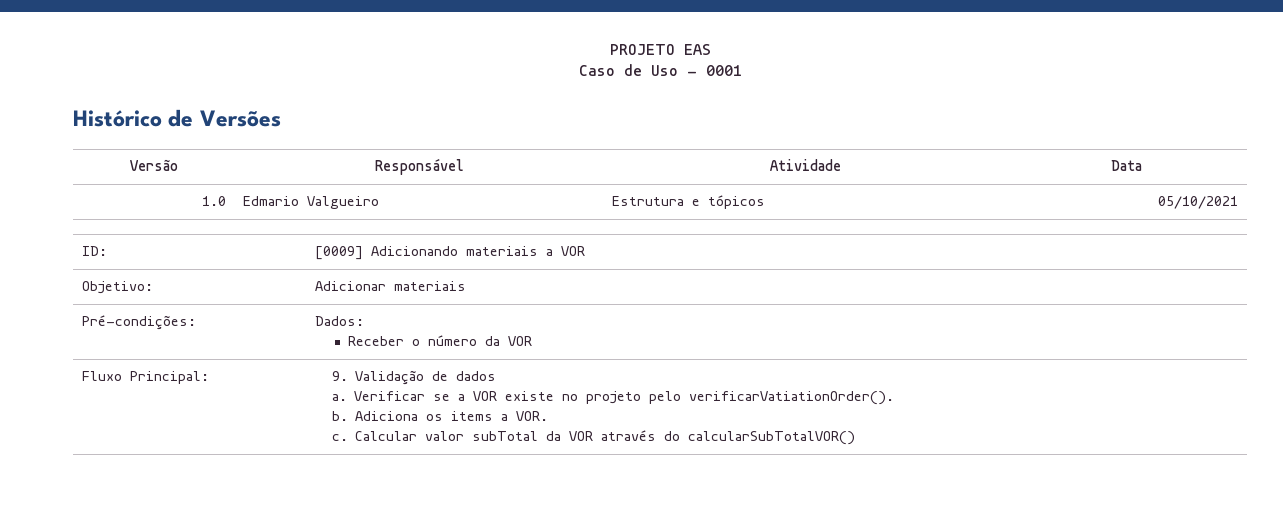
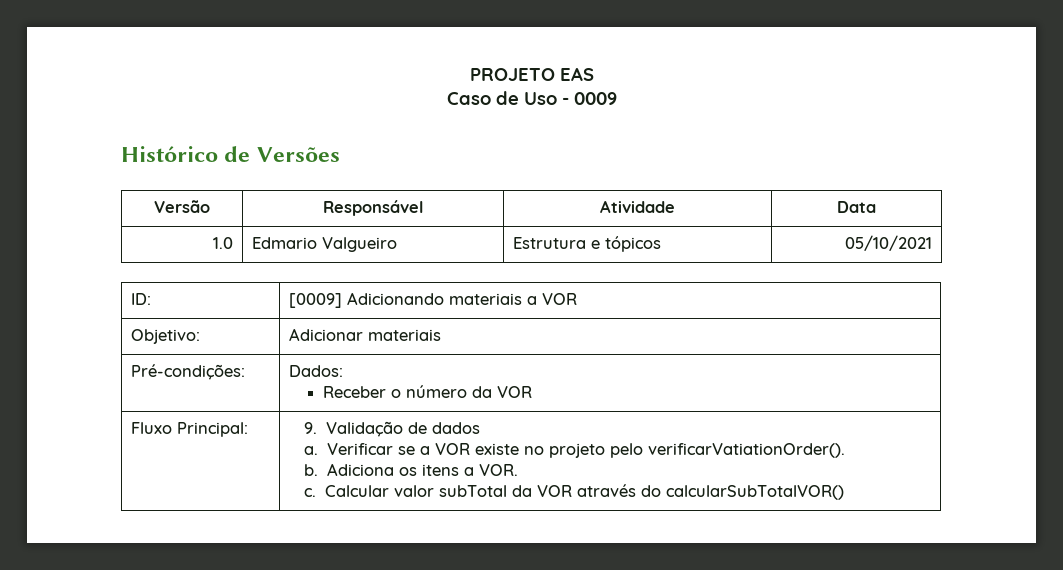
- Caso de Uso - 0001
+ Caso de Uso - 0009
  Fluxo Principal: | 9. Validação de dados
  a. Verificar se a VOR existe no projeto pelo verificarVatiationOrder().
- b. Adiciona os items a VOR.
+ b. Adiciona os itens a VOR.

